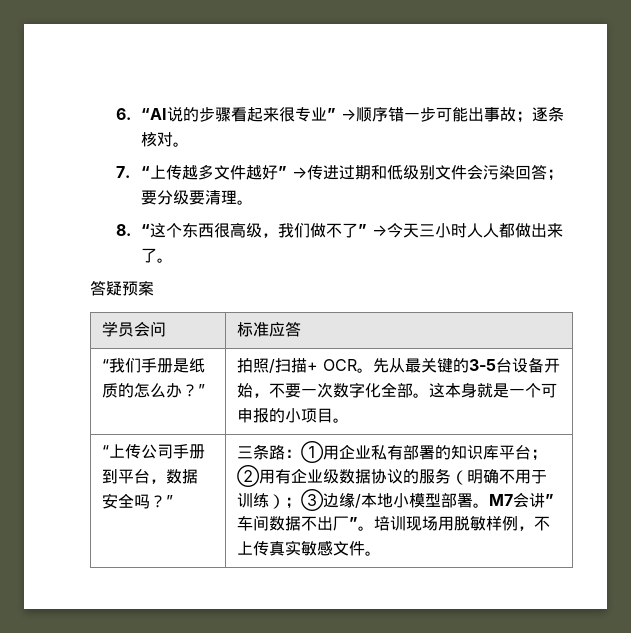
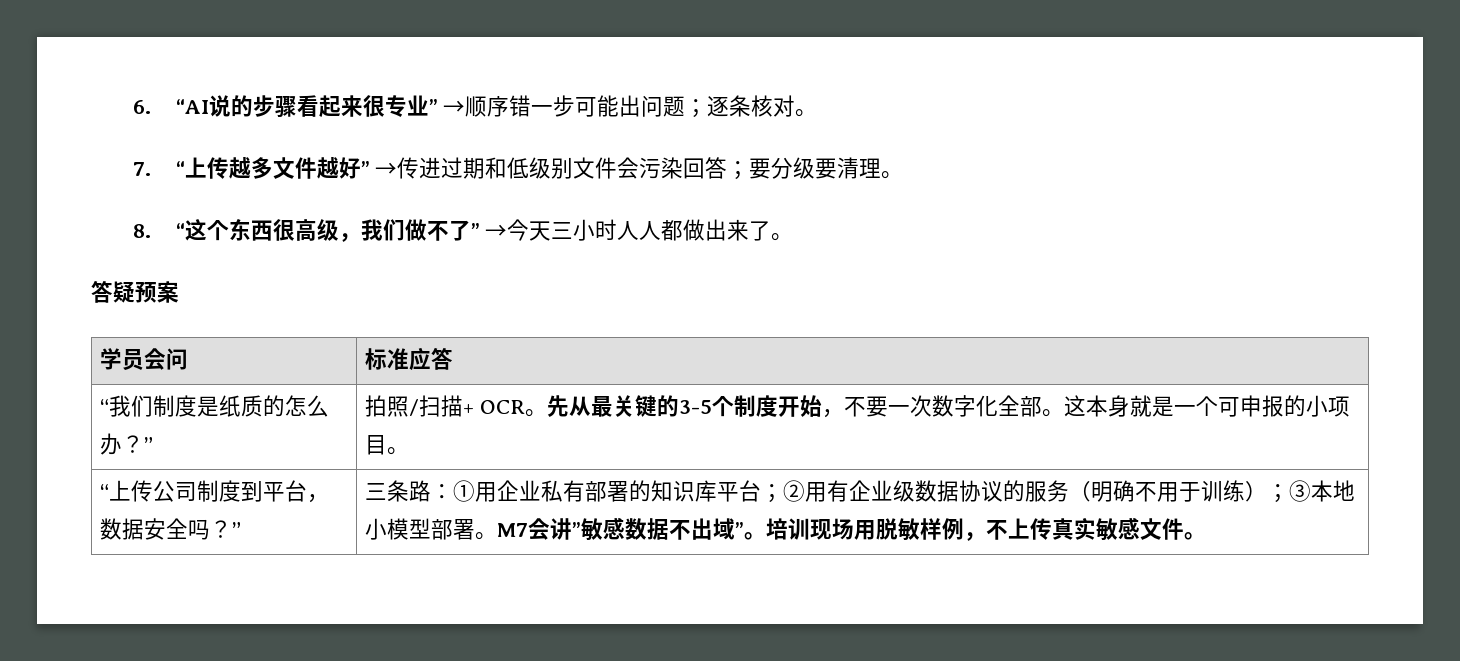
- 6. “AI说的步骤看起来很专业” →顺序错一步可能出事故；逐条核对。
+ 6. “AI说的步骤看起来很专业” →顺序错一步可能出问题；逐条核对。
- “我们手册是纸质的怎么办？” | 拍照/扫描+ OCR。先从最关键的3-5台设备开始，不要一次数字化全部。这本身就是一个可申报的小项目。
+ “我们制度是纸质的怎么办？” | 拍照/扫描+ OCR。先从最关键的3-5个制度开始，不要一次数字化全部。这本身就是一个可申报的小项目。
- “上传公司手册到平台，数据安全吗？”
+ “上传公司制度到平台，数据安全吗？”
- 三条路：①用企业私有部署的知识库平台；②用有企业级数据协议的服务（明确不用于训练）；③边缘/本地小模型部署。
+ 三条路：①用企业私有部署的知识库平台；②用有企业级数据协议的服务（明确不用于训练）；③本地小模型部署。
- M7会讲”车间数据不出厂”。
+ M7会讲”敏感数据不出域”。

